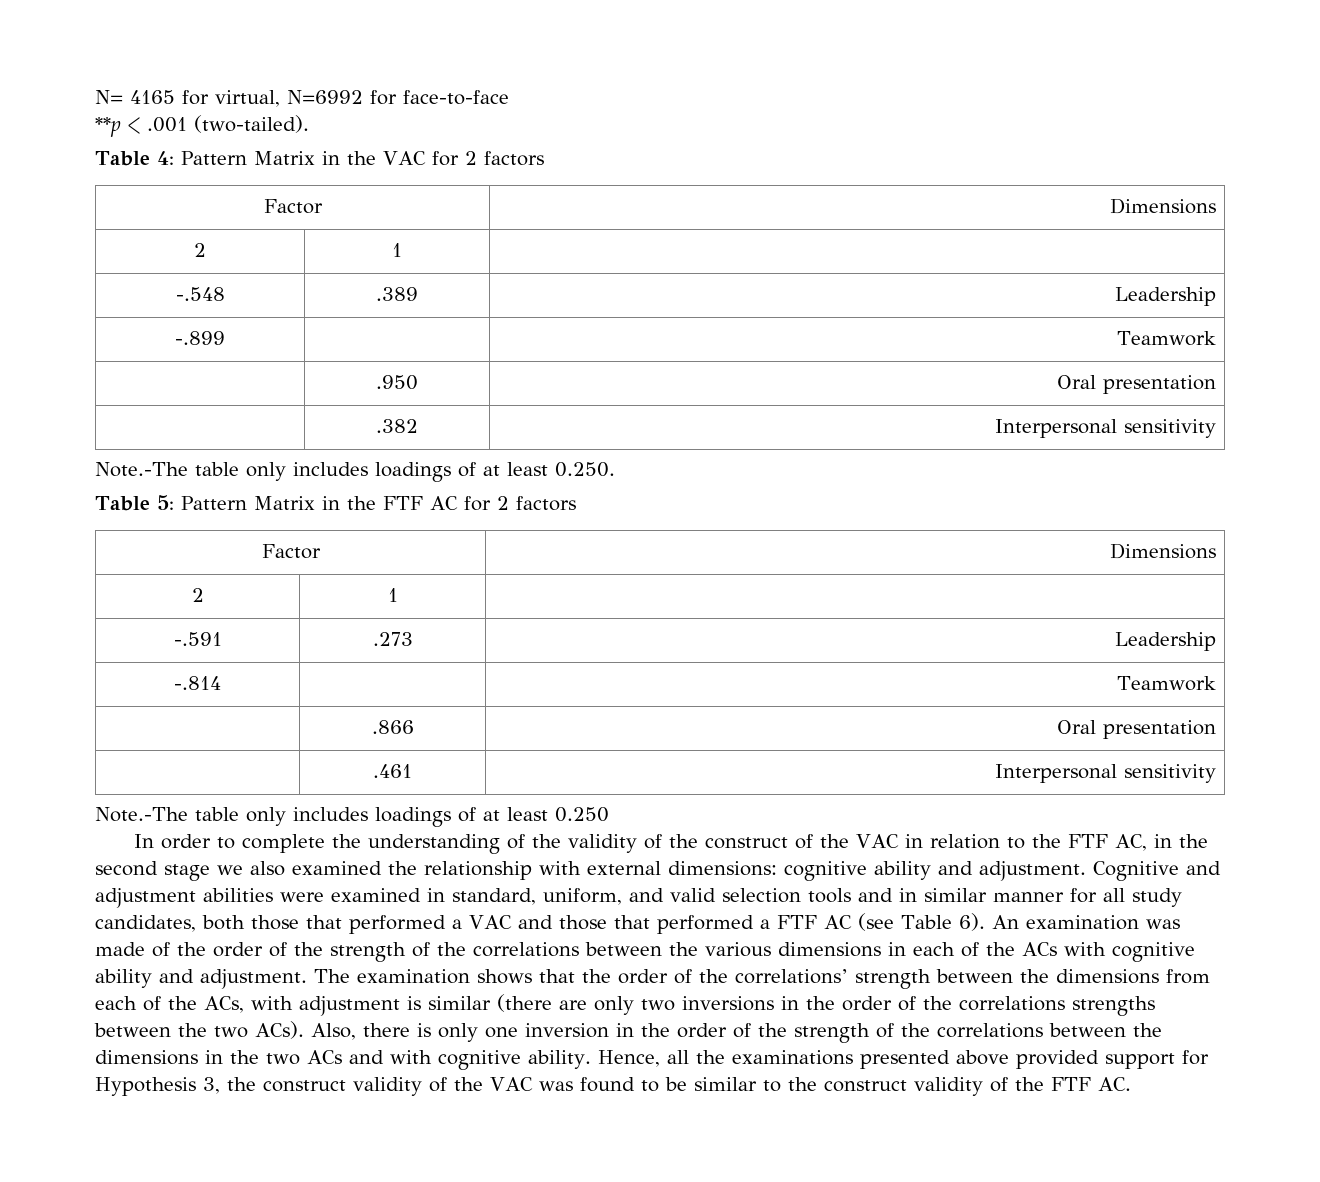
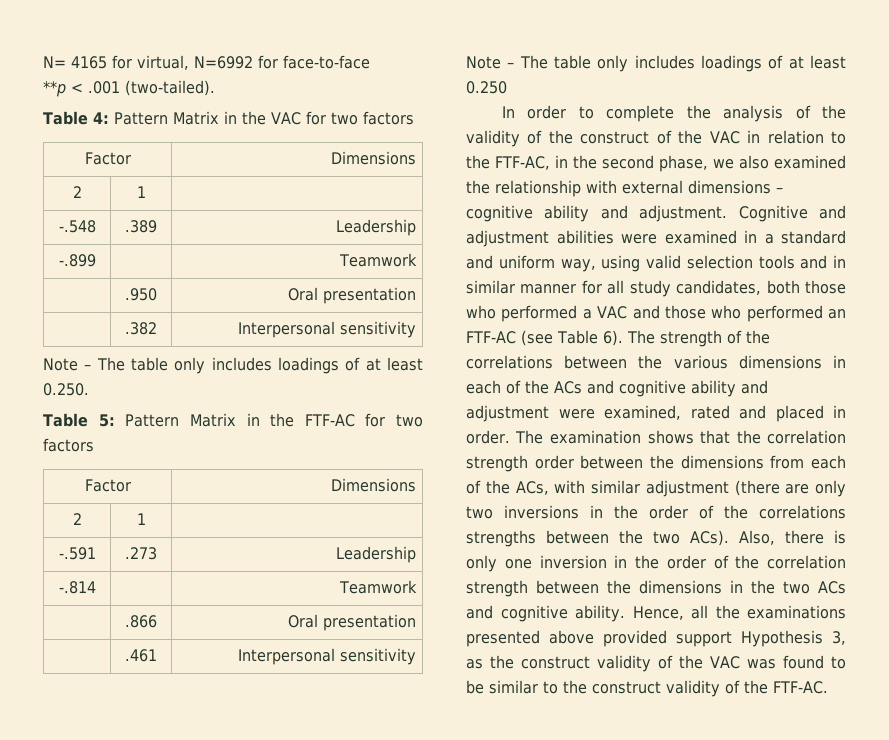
- Table 4: Pattern Matrix in the VAC for 2 factors
+ Table 4: Pattern Matrix in the VAC for two factors
- Note.-The table only includes loadings of at least 0.250.
+ Note – The table only includes loadings of at least 0.250.
- Table 5: Pattern Matrix in the FTF AC for 2 factors
+ Table 5: Pattern Matrix in the FTF-AC for two factors
- Note.-The table only includes loadings of at least 0.250
+ Note – The table only includes loadings of at least 0.250
- In order to complete the understanding of the validity of the construct of the VAC in relation to the FTF AC, in the second stage we also examined the relationship with external dimensions: cognitive ability and adjustment.
+ In order to complete the analysis of the validity of the construct of the VAC in relation to the FTF-AC, in the second phase, we also examined the relationship with external dimensions – cognitive ability and adjustment.
- Cognitive and adjustment abilities were examined in standard, uniform, and valid selection tools and in similar manner for all study candidates, both those that performed a VAC and those that performed a FTF AC (see Table 6). An examination was made of the order of the strength of the correlations between the various dimensions in each of the ACs with cognitive ability and adjustment.
+ Cognitive and adjustment abilities were examined in a standard and uniform way, using valid selection tools and in similar manner for all study candidates, both those who performed a VAC and those who performed an FTF-AC (see Table 6). The strength of the correlations between the various dimensions in each of the ACs and cognitive ability and adjustment were examined, rated and placed in order.
- The examination shows that the order of the correlations’ strength between the dimensions from each of the ACs, with adjustment is similar (there are only two inversions in the order of the correlations strengths between the two ACs).
+ The examination shows that the correlation strength order between the dimensions from each of the ACs, with similar adjustment (there are only two inversions in the order of the correlations strengths between the two ACs).
- Also, there is only one inversion in the order of the strength of the correlations between the dimensions in the two ACs and with cognitive ability.
+ Also, there is only one inversion in the order of the correlation strength between the dimensions in the two ACs and cognitive ability.
- Hence, all the examinations presented above provided support for Hypothesis 3, the construct validity of the VAC was found to be similar to the construct validity of the FTF AC.
+ Hence, all the examinations presented above provided support Hypothesis 3, as the construct validity of the VAC was found to be similar to the construct validity of the FTF-AC.

